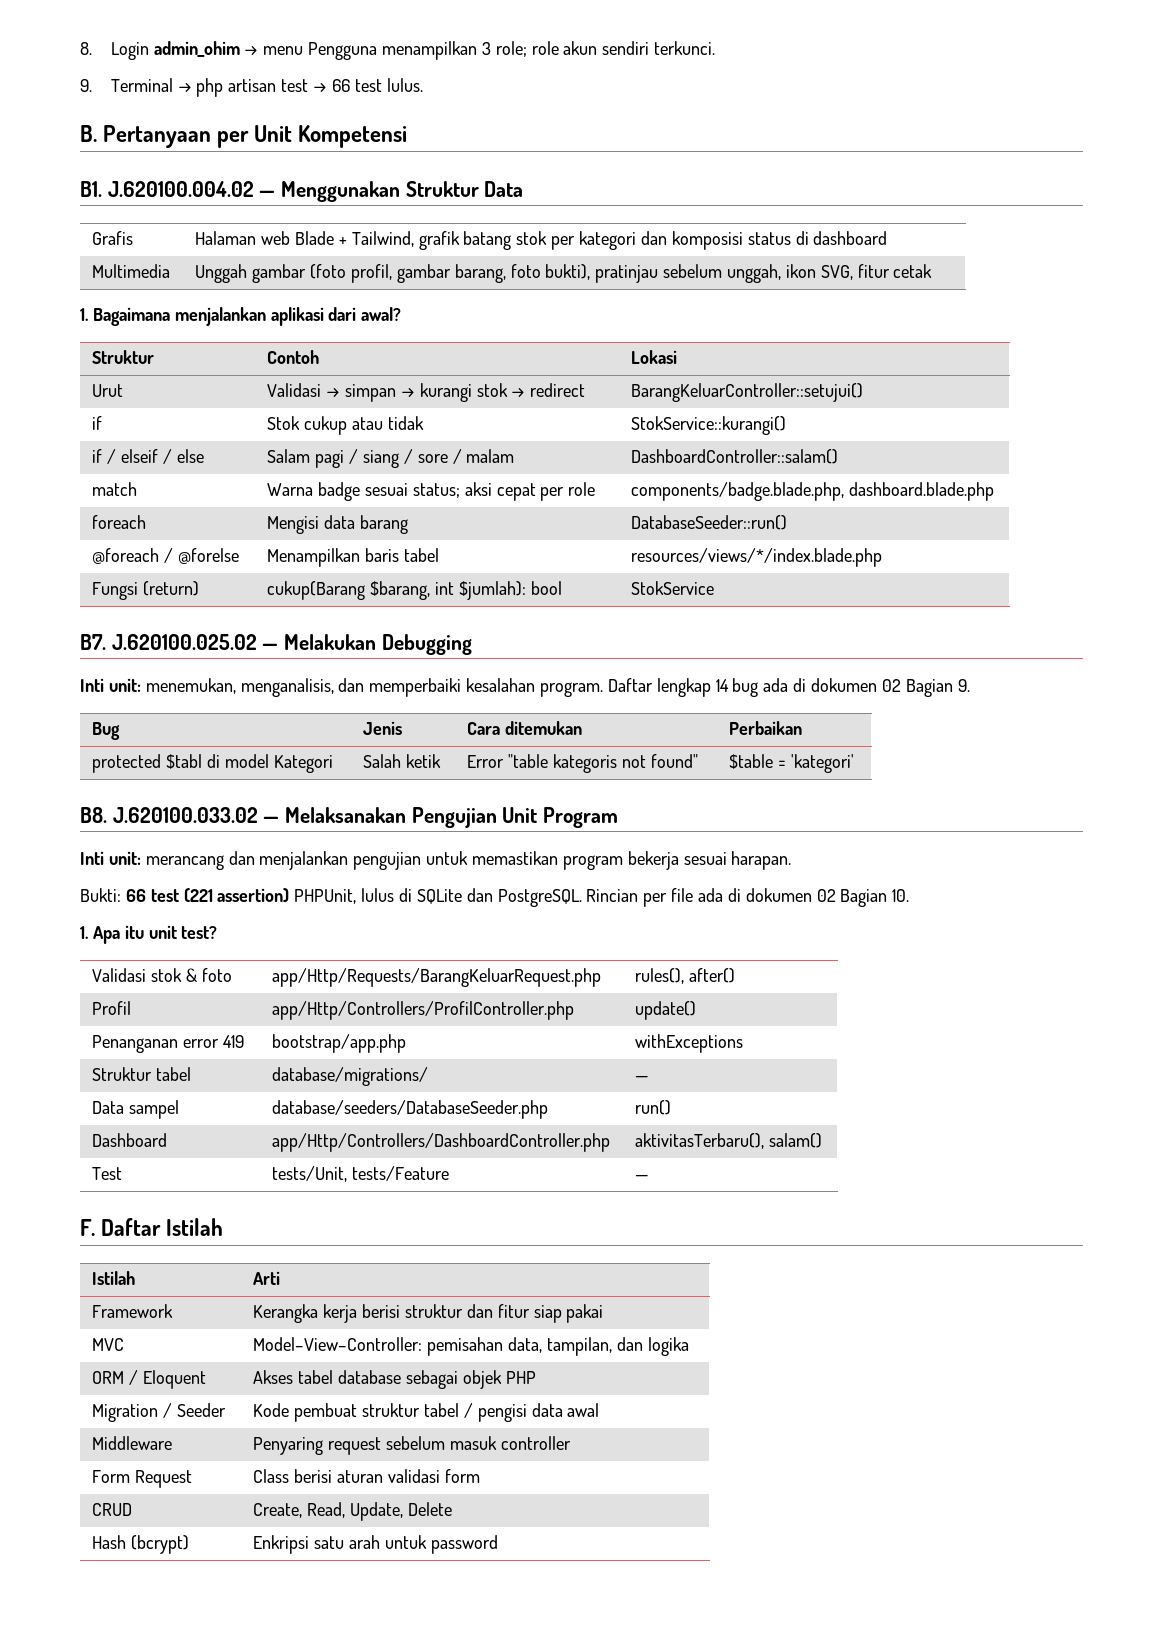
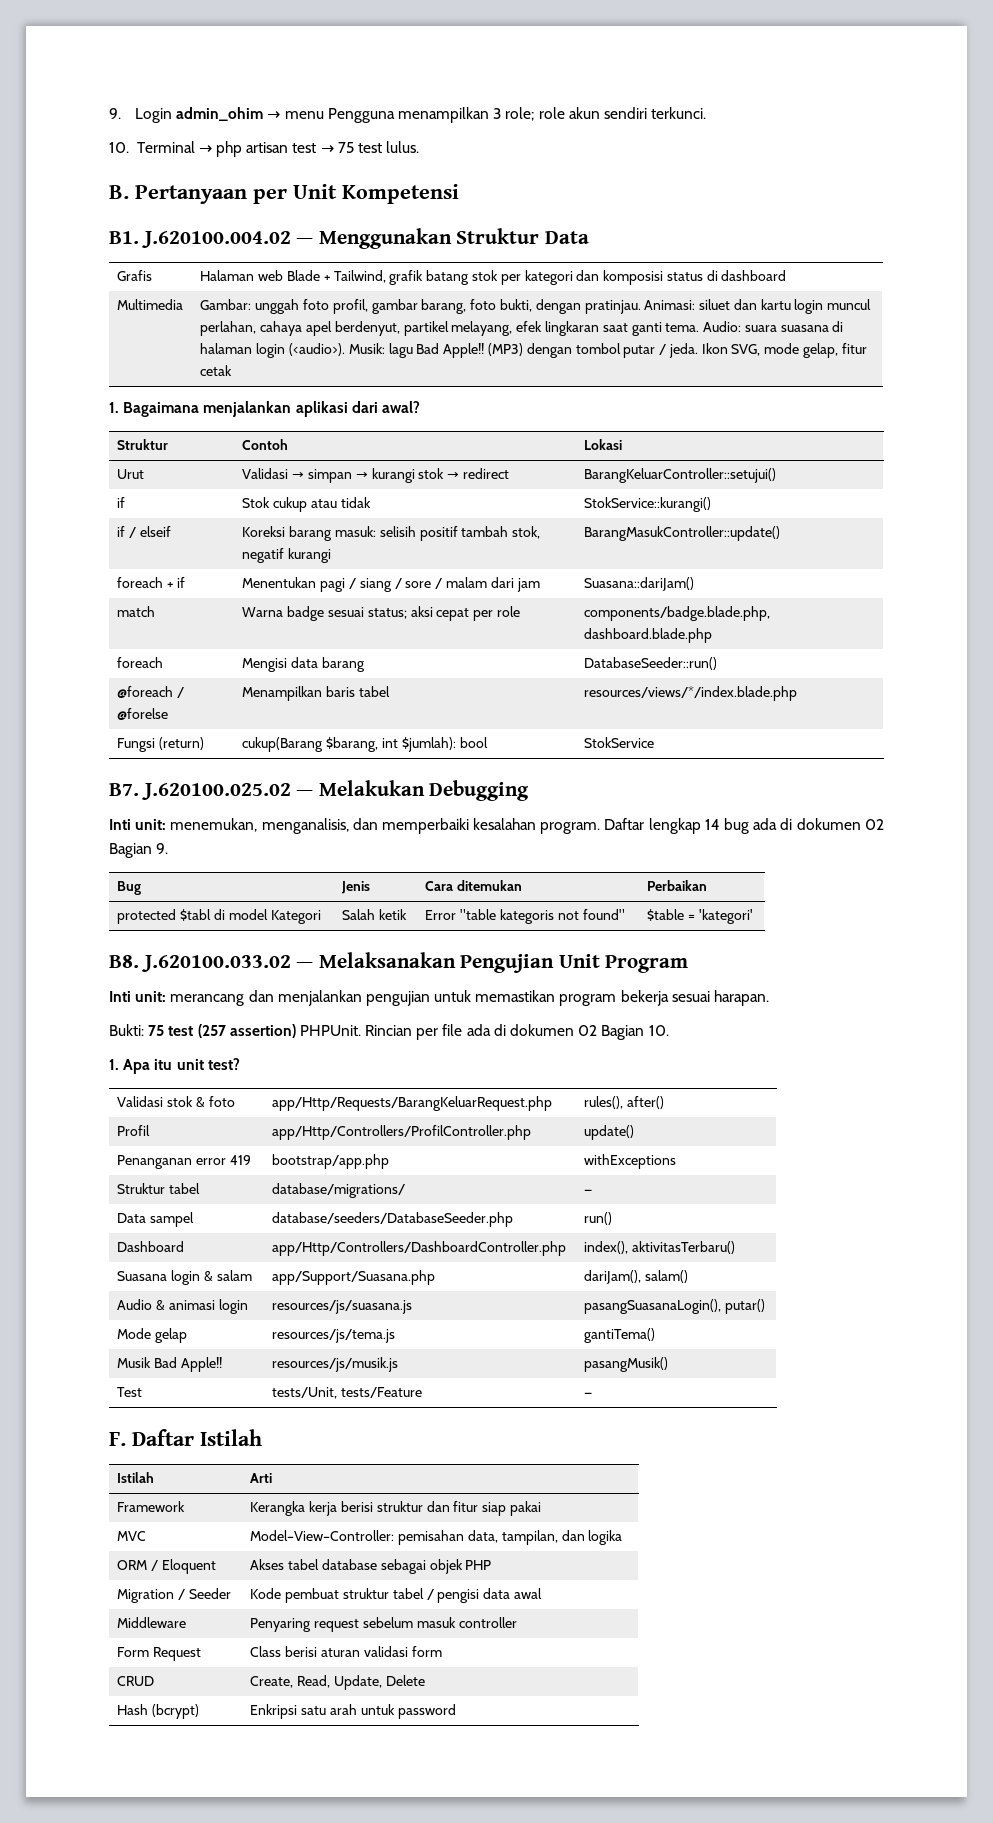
- 8. Login admin_ohim → menu Pengguna menampilkan 3 role; role akun sendiri terkunci.
+ 9. Login admin_ohim → menu Pengguna menampilkan 3 role; role akun sendiri terkunci.
- 9. Terminal → php artisan test → 66 test lulus.
+ 10. Terminal → php artisan test → 75 test lulus.
- Unggah gambar (foto profil, gambar barang, foto bukti), pratinjau sebelum unggah, ikon SVG, fitur cetak
+ Gambar: unggah foto profil, gambar barang, foto bukti, dengan pratinjau. Animasi: siluet dan kartu login muncul perlahan, cahaya apel berdenyut, partikel melayang, efek lingkaran saat ganti tema. Audio: suara suasana di halaman login (<audio>). Musik: lagu Bad Apple!! (MP3) dengan tombol putar / jeda. Ikon SVG, mode gelap, fitur cetak
- if / elseif / else | Salam pagi / siang / sore / malam | DashboardController::salam()
+ if / elseif | Koreksi barang masuk: selisih positif tambah stok, negatif kurangi | BarangMasukController::update()
+ foreach + if | Menentukan pagi / siang / sore / malam dari jam | Suasana::dariJam()
- Bukti: 66 test (221 assertion) PHPUnit, lulus di SQLite dan PostgreSQL.
+ Bukti: 75 test (257 assertion) PHPUnit.
- Dashboard | app/Http/Controllers/DashboardController.php | aktivitasTerbaru(), salam()
+ Dashboard | app/Http/Controllers/DashboardController.php | index(), aktivitasTerbaru()
+ Suasana login & salam | app/Support/Suasana.php | dariJam(), salam()
+ Audio & animasi login | resources/js/suasana.js | pasangSuasanaLogin(), putar()
+ Mode gelap | resources/js/tema.js | gantiTema()
+ Musik Bad Apple!! | resources/js/musik.js | pasangMusik()

